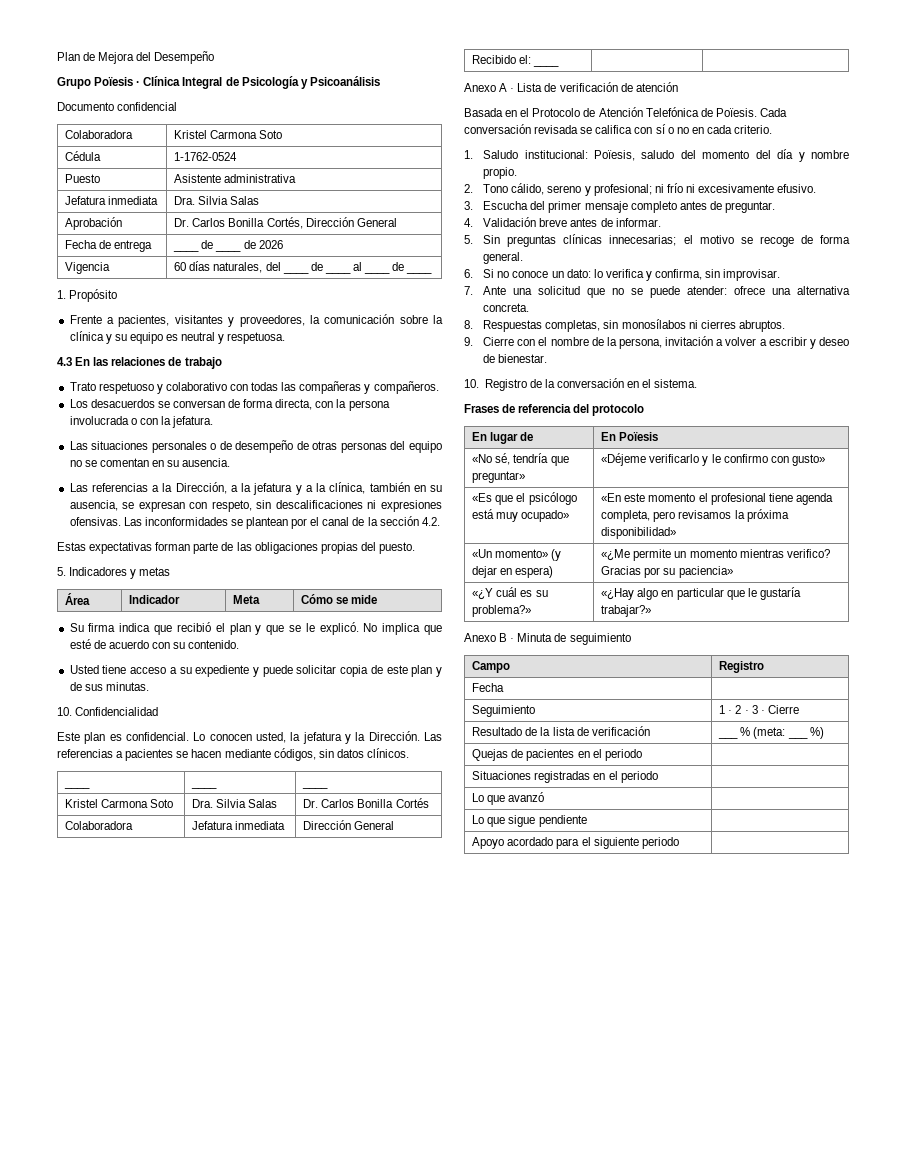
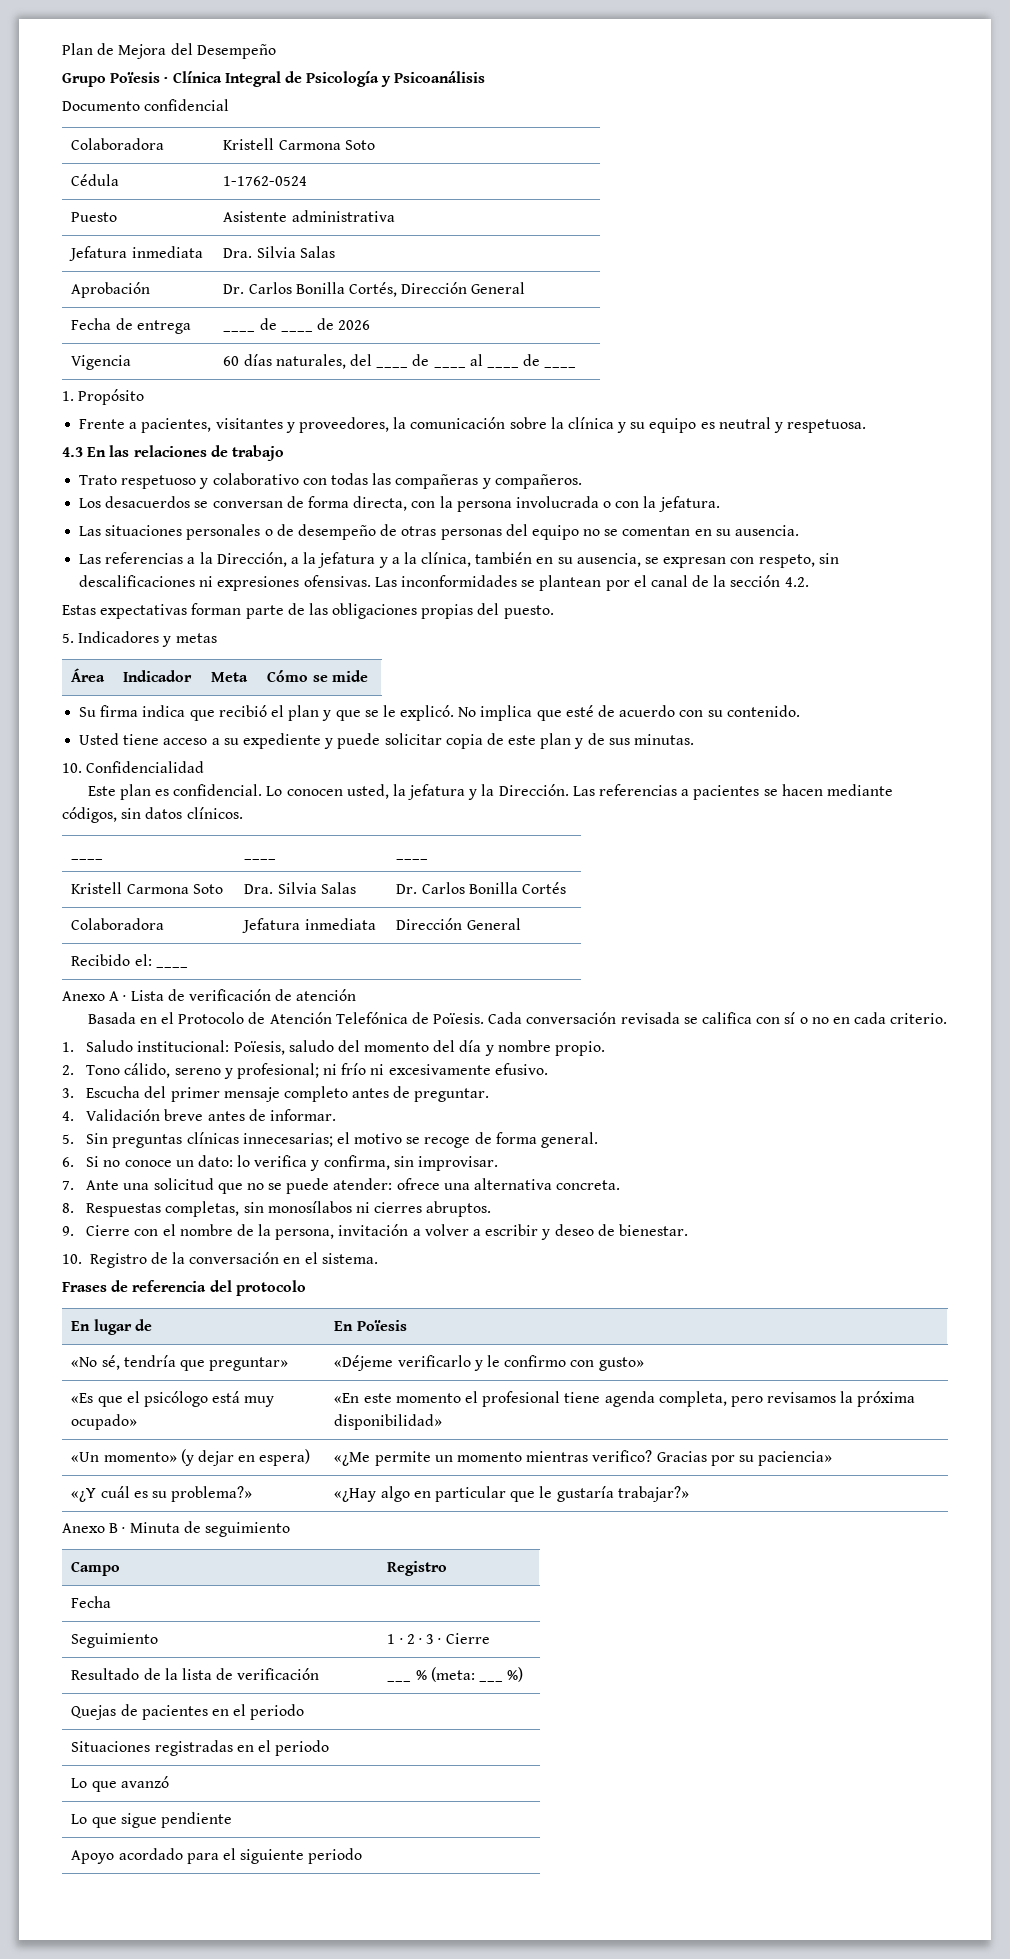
- Colaboradora | Kristel Carmona Soto
+ Colaboradora | Kristell Carmona Soto
- Kristel Carmona Soto | Dra. Silvia Salas | Dr. Carlos Bonilla Cortés
+ Kristell Carmona Soto | Dra. Silvia Salas | Dr. Carlos Bonilla Cortés

